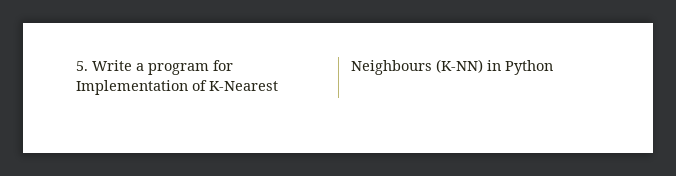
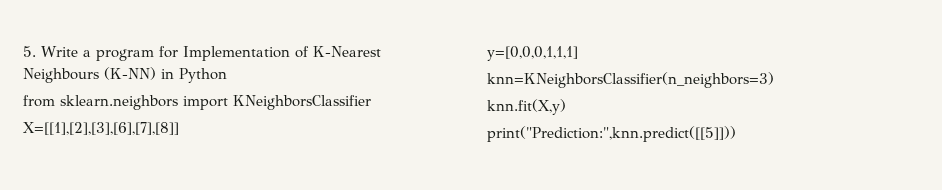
+ from sklearn.neighbors import KNeighborsClassifier
+ X=[[1],[2],[3],[6],[7],[8]]
+ y=[0,0,0,1,1,1]
+ knn=KNeighborsClassifier(n_neighbors=3)
+ knn.fit(X,y)
+ print("Prediction:",knn.predict([[5]]))

